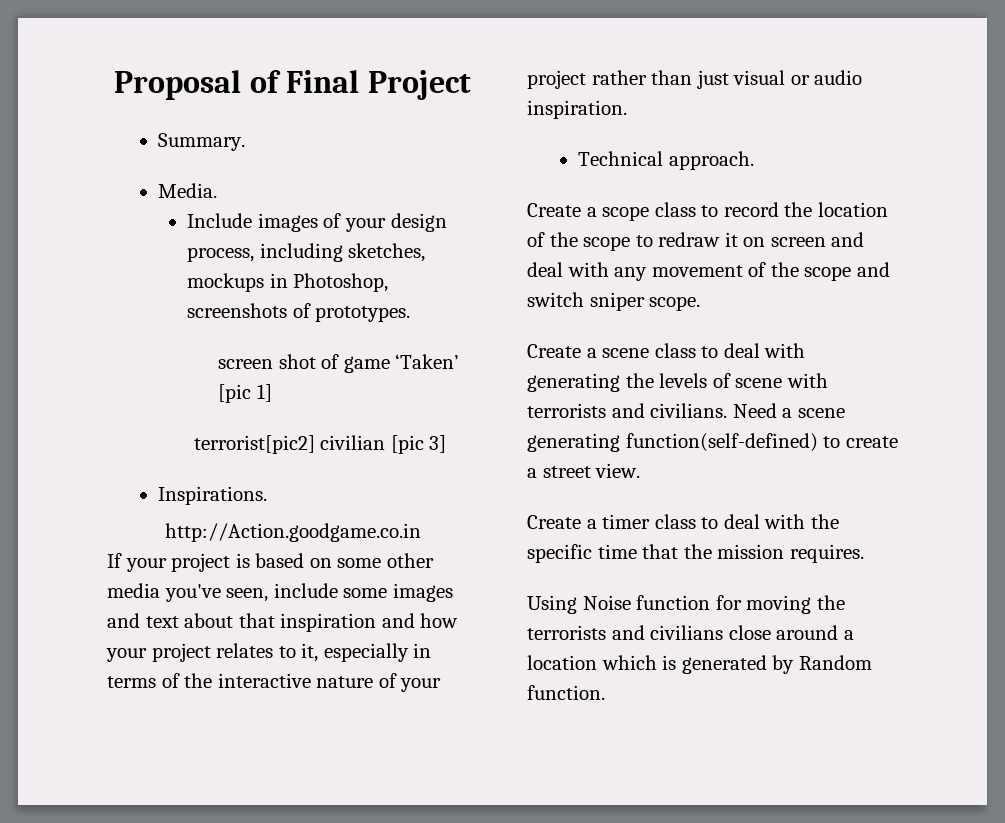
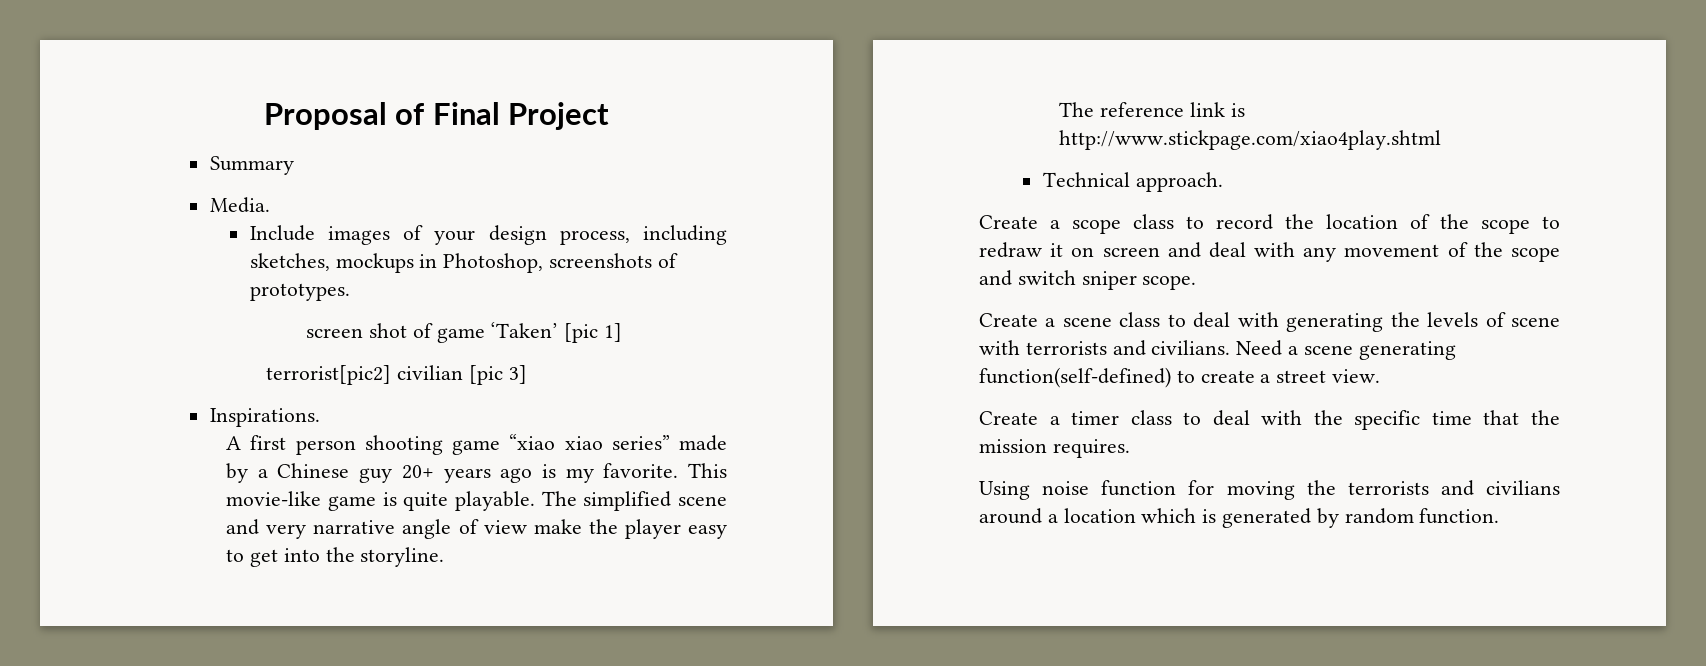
- Summary.
+ Summary
- http://Action.goodgame.co.in
- If your project is based on some other media you've seen, include some images and text about that inspiration and how your project relates to it, especially in terms of the interactive nature of your project rather than just visual or audio inspiration.
+ A first person shooting game “xiao xiao series” made by a Chinese guy 20+ years ago is my favorite. This movie-like game is quite playable. The simplified scene and very narrative angle of view make the player easy to get into the storyline.
+ The reference link is http://www.stickpage.com/xiao4play.shtml
- Using Noise function for moving the terrorists and civilians close around a location which is generated by Random function.
+ Using noise function for moving the terrorists and civilians around a location which is generated by random function.

